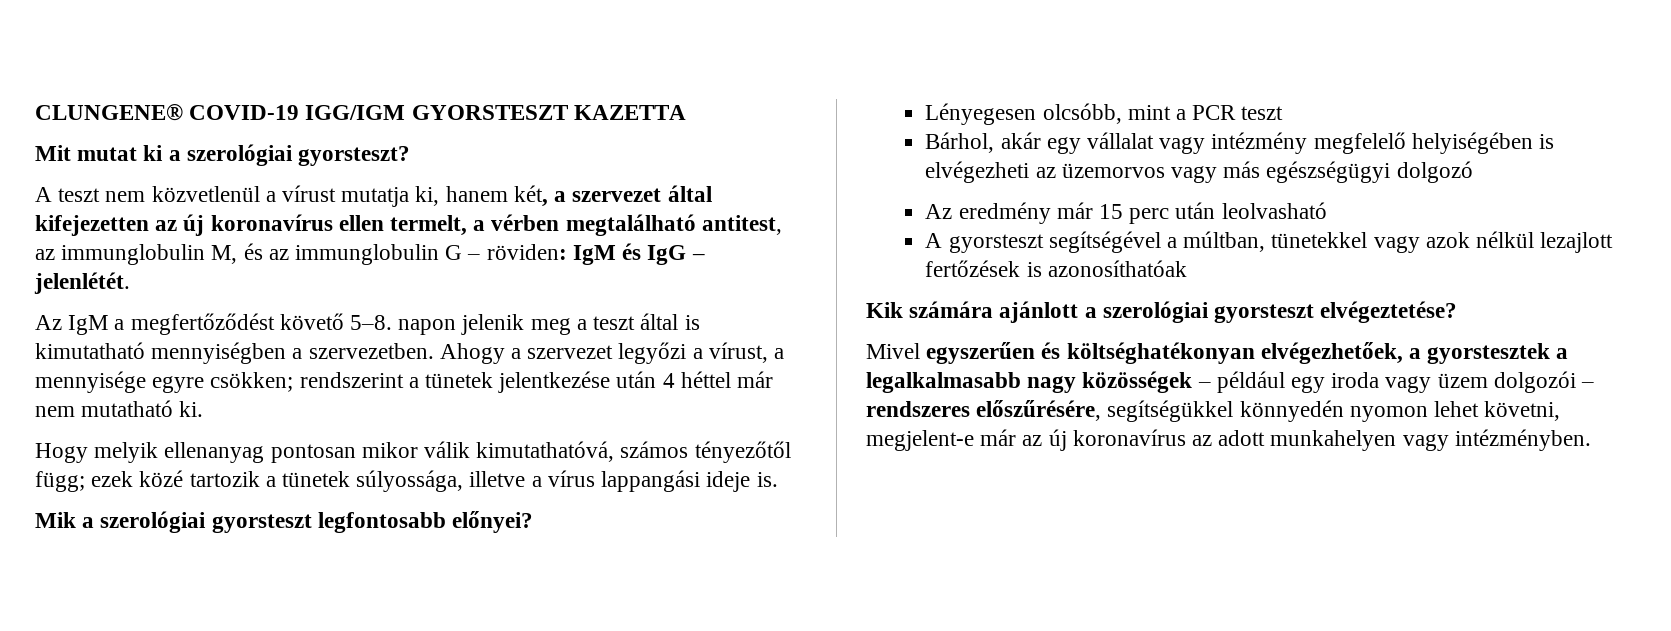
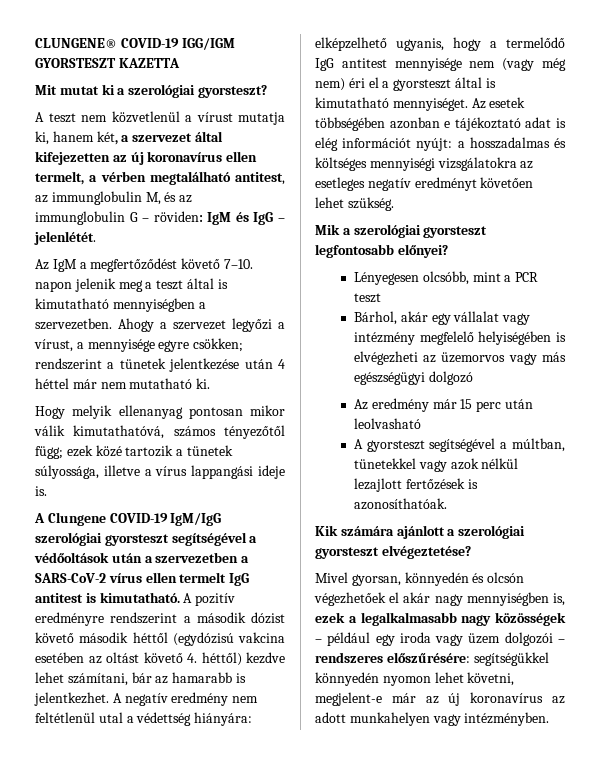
- Az IgM a megfertőződést követő 5–8. napon jelenik meg a teszt által is kimutatható mennyiségben a szervezetben.
+ Az IgM a megfertőződést követő 7–10. napon jelenik meg a teszt által is kimutatható mennyiségben a szervezetben.
+ A Clungene COVID-19 IgM/IgG szerológiai gyorsteszt segítségével a védőoltások után a szervezetben a SARS-CoV-2 vírus ellen termelt IgG antitest is kimutatható. A pozitív eredményre rendszerint a második dózist követő második héttől (egydózisú vakcina esetében az oltást követő 4. héttől) kezdve lehet számítani, bár az hamarabb is jelentkezhet. A negatív eredmény nem feltétlenül utal a védettség hiányára: elképzelhető ugyanis, hogy a termelődő IgG antitest mennyisége nem (vagy még nem) éri el a gyorsteszt által is kimutatható mennyiséget. Az esetek többségében azonban e tájékoztató adat is elég információt nyújt: a hosszadalmas és költséges mennyiségi vizsgálatokra az esetleges negatív eredményt követően lehet szükség.
- A gyorsteszt segítségével a múltban, tünetekkel vagy azok nélkül lezajlott fertőzések is azonosíthatóak
+ A gyorsteszt segítségével a múltban, tünetekkel vagy azok nélkül lezajlott fertőzések is azonosíthatóak.
- Mivel egyszerűen és költséghatékonyan elvégezhetőek, a gyorstesztek a legalkalmasabb nagy közösségek – például egy iroda vagy üzem dolgozói – rendszeres előszűrésére, segítségükkel könnyedén nyomon lehet követni, megjelent-e már az új koronavírus az adott munkahelyen vagy intézményben.
+ Mivel gyorsan, könnyedén és olcsón végezhetőek el akár nagy mennyiségben is, ezek a legalkalmasabb nagy közösségek – például egy iroda vagy üzem dolgozói – rendszeres előszűrésére: segítségükkel könnyedén nyomon lehet követni, megjelent-e már az új koronavírus az adott munkahelyen vagy intézményben.

